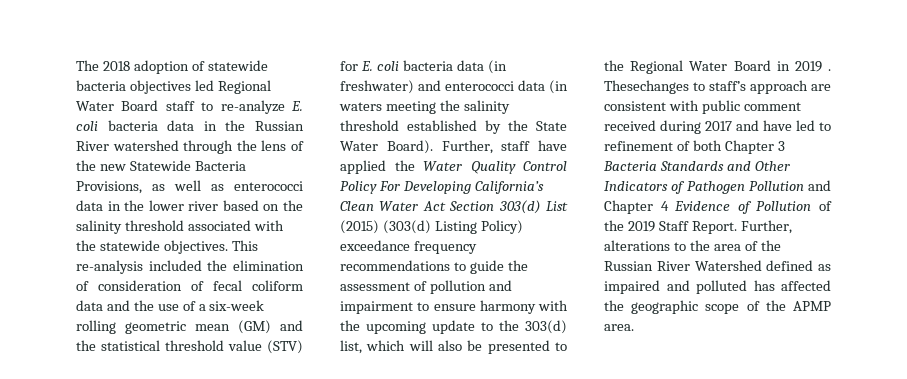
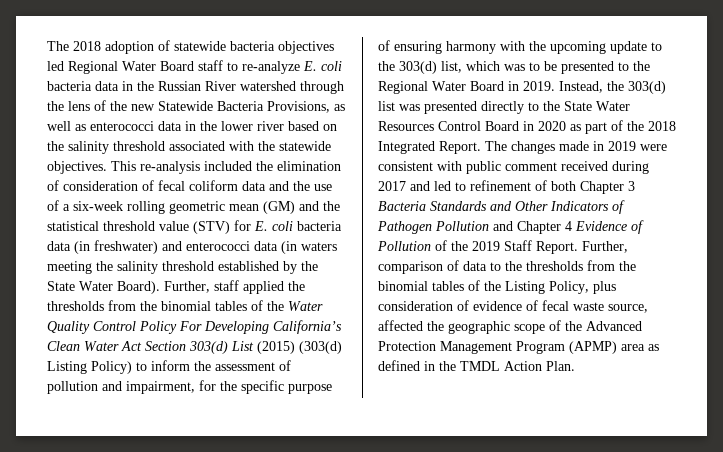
- Further, staff have applied the Water Quality Control Policy For Developing California’s Clean Water Act Section 303(d) List (2015) (303(d) Listing Policy) exceedance frequency recommendations to guide the assessment of pollution and impairment to ensure harmony with the upcoming update to the 303(d) list, which will also be presented to the Regional Water Board in 2019 . Thesechanges to staff’s approach are consistent with public comment received during 2017 and have led to refinement of both Chapter 3 Bacteria Standards and Other Indicators of Pathogen Pollution and Chapter 4 Evidence of Pollution of the 2019 Staff Report.
+ Further, staff applied the thresholds from the binomial tables of the Water Quality Control Policy For Developing California’s Clean Water Act Section 303(d) List (2015) (303(d) Listing Policy) to inform the assessment of pollution and impairment, for the specific purpose of ensuring harmony with the upcoming update to the 303(d) list, which was to be presented to the Regional Water Board in 2019. Instead, the 303(d) list was presented directly to the State Water Resources Control Board in 2020 as part of the 2018 Integrated Report. The changes made in 2019 were consistent with public comment received during 2017 and led to refinement of both Chapter 3 Bacteria Standards and Other Indicators of Pathogen Pollution and Chapter 4 Evidence of Pollution of the 2019 Staff Report.
- Further, alterations to the area of the Russian River Watershed defined as impaired and polluted has affected the geographic scope of the APMP area.
+ Further, comparison of data to the thresholds from the binomial tables of the Listing Policy, plus consideration of evidence of fecal waste source, affected the geographic scope of the Advanced Protection Management Program (APMP) area as defined in the TMDL Action Plan.

